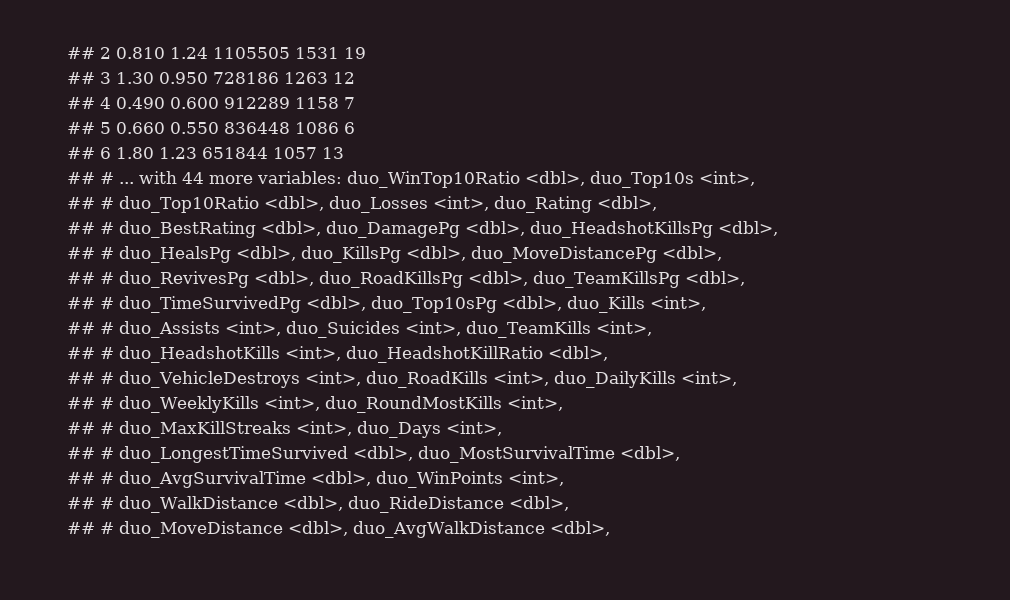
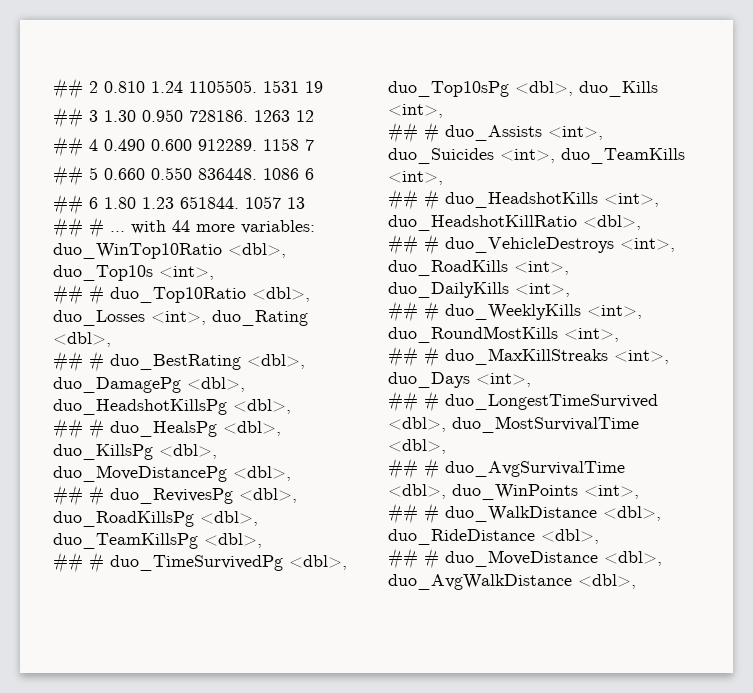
- ## 2 0.810 1.24 1105505 1531 19
+ ## 2 0.810 1.24 1105505. 1531 19
- ## 3 1.30 0.950 728186 1263 12
+ ## 3 1.30 0.950 728186. 1263 12
- ## 4 0.490 0.600 912289 1158 7
+ ## 4 0.490 0.600 912289. 1158 7
- ## 5 0.660 0.550 836448 1086 6
+ ## 5 0.660 0.550 836448. 1086 6
- ## 6 1.80 1.23 651844 1057 13
+ ## 6 1.80 1.23 651844. 1057 13

